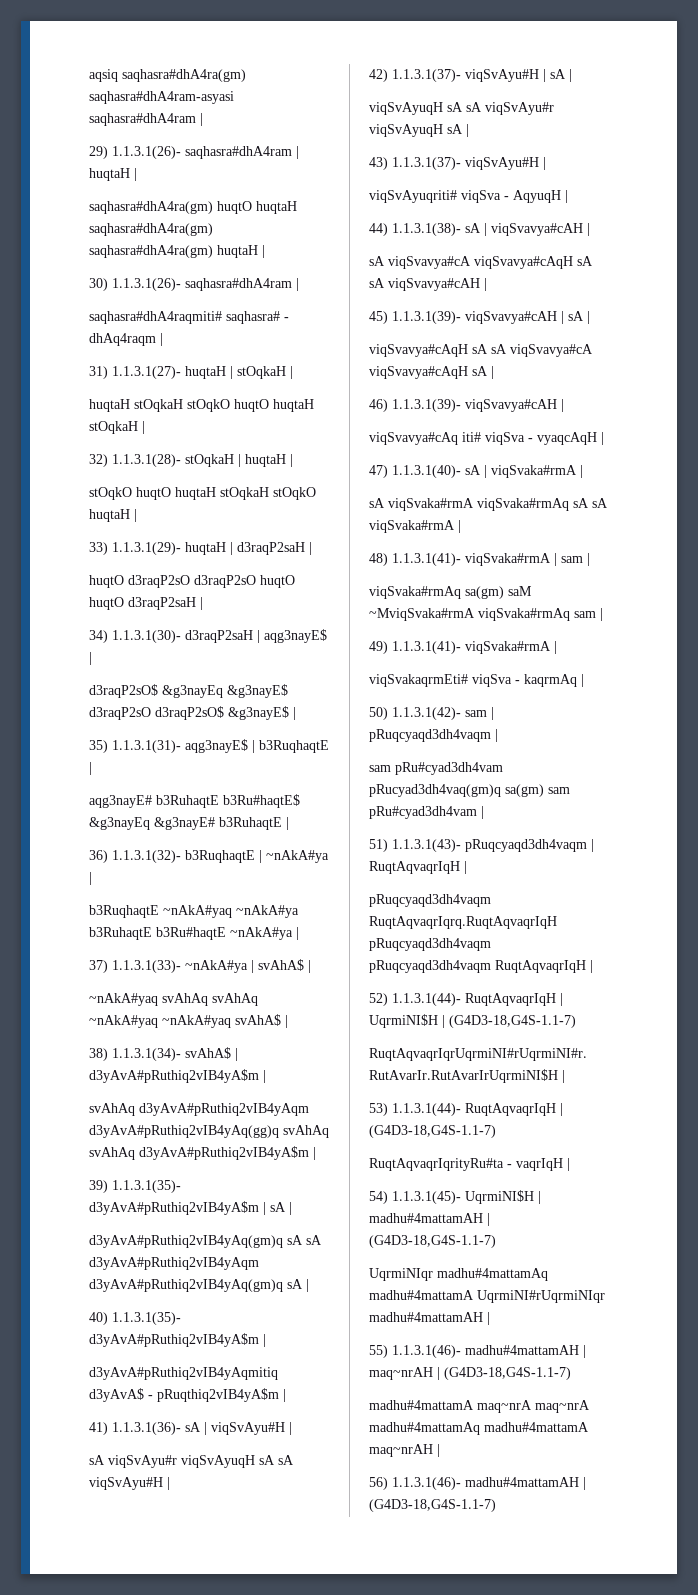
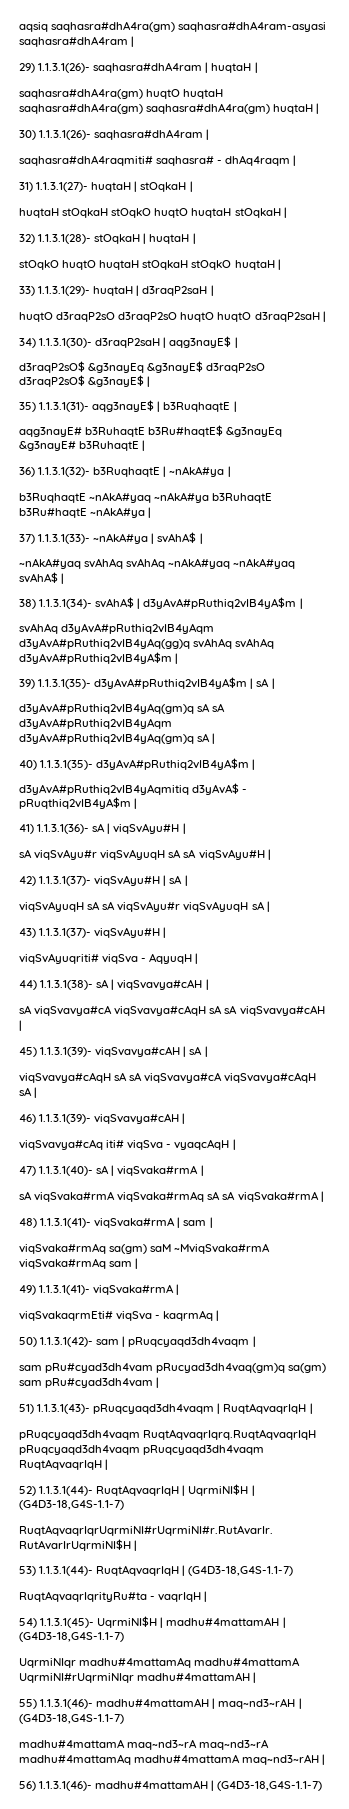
- 55) 1.1.3.1(46)- madhu#4mattamAH | maq~nrAH | (G4D3-18,G4S-1.1-7)
+ 55) 1.1.3.1(46)- madhu#4mattamAH | maq~nd3~rAH | (G4D3-18,G4S-1.1-7)
- madhu#4mattamA maq~nrA maq~nrA madhu#4mattamAq madhu#4mattamA maq~nrAH |
+ madhu#4mattamA maq~nd3~rA maq~nd3~rA madhu#4mattamAq madhu#4mattamA maq~nd3~rAH |

